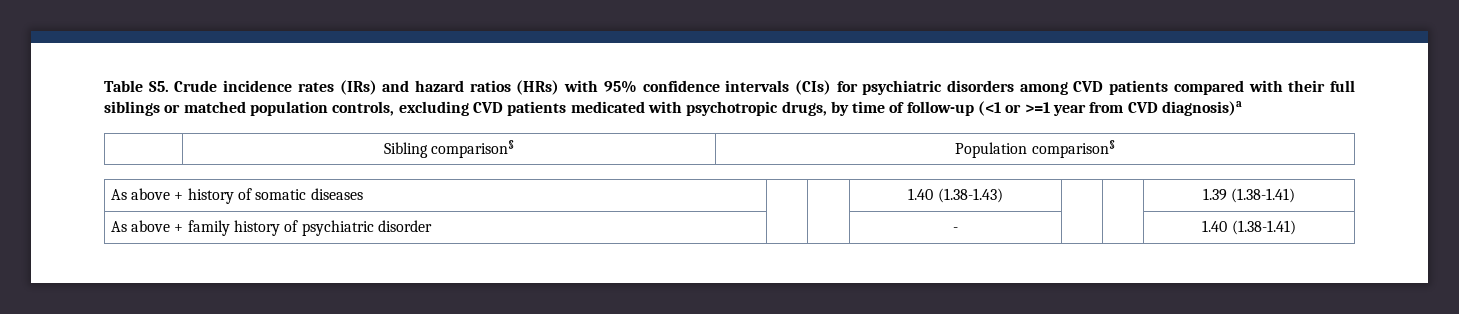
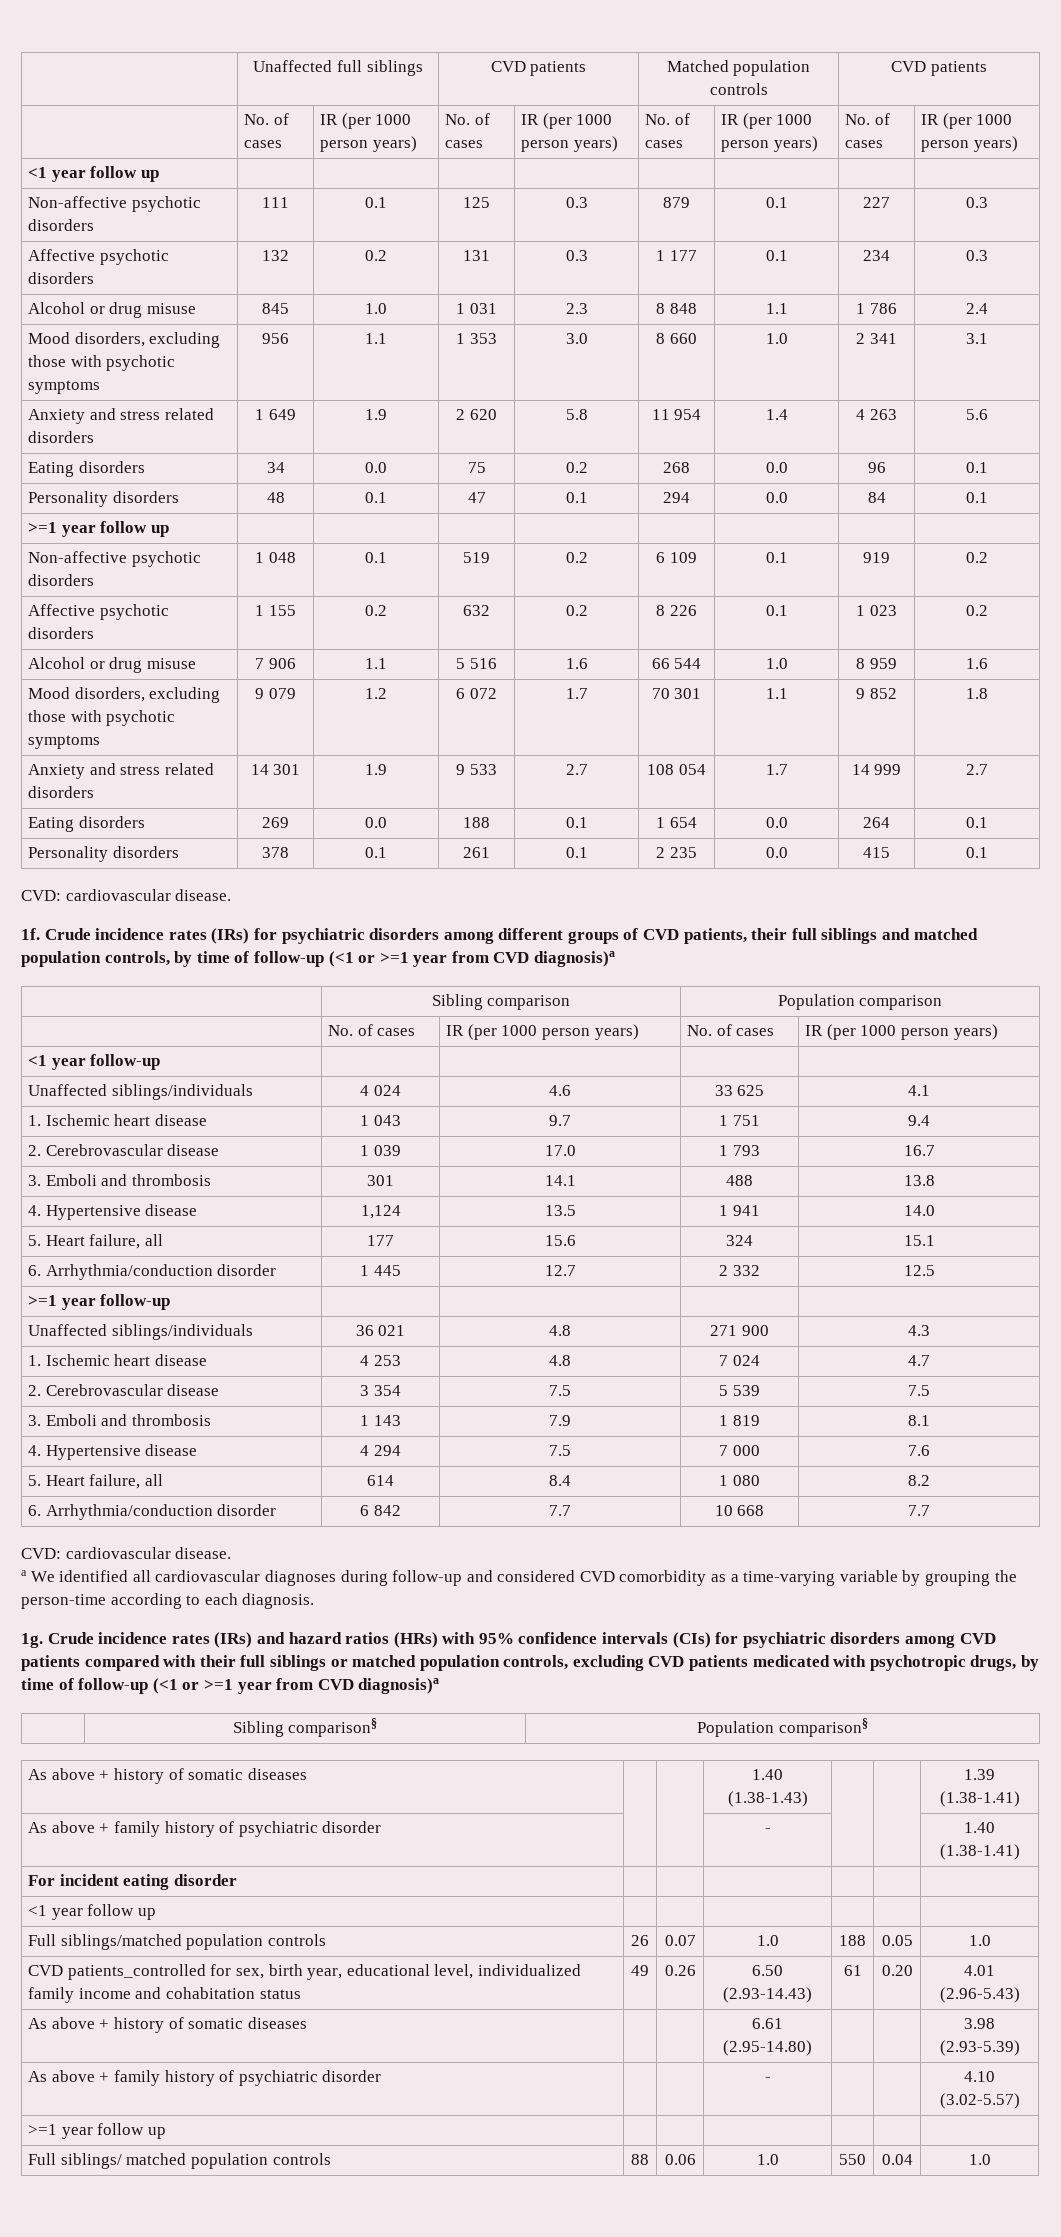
- Table S5. Crude incidence rates (IRs) and hazard ratios (HRs) with 95% confidence intervals (CIs) for psychiatric disorders among CVD patients compared with their full siblings or matched population controls, excluding CVD patients medicated with psychotropic drugs, by time of follow-up (<1 or >=1 year from CVD diagnosis)a
+ | Unaffected full siblings | CVD patients | Matched population controls | CVD patients
+ | No. of cases | IR (per 1000 person years) | No. of cases | IR (per 1000 person years) | No. of cases | IR (per 1000 person years) | No. of cases | IR (per 1000 person years)
+ <1 year follow up | | | | | | | |
+ Non-affective psychotic disorders | 111 | 0.1 | 125 | 0.3 | 879 | 0.1 | 227 | 0.3
+ Affective psychotic disorders | 132 | 0.2 | 131 | 0.3 | 1 177 | 0.1 | 234 | 0.3
+ Alcohol or drug misuse | 845 | 1.0 | 1 031 | 2.3 | 8 848 | 1.1 | 1 786 | 2.4
+ Mood disorders, excluding those with psychotic symptoms | 956 | 1.1 | 1 353 | 3.0 | 8 660 | 1.0 | 2 341 | 3.1
+ Anxiety and stress related disorders | 1 649 | 1.9 | 2 620 | 5.8 | 11 954 | 1.4 | 4 263 | 5.6
+ Eating disorders | 34 | 0.0 | 75 | 0.2 | 268 | 0.0 | 96 | 0.1
+ Personality disorders | 48 | 0.1 | 47 | 0.1 | 294 | 0.0 | 84 | 0.1
+ >=1 year follow up | | | | | | | |
+ Non-affective psychotic disorders | 1 048 | 0.1 | 519 | 0.2 | 6 109 | 0.1 | 919 | 0.2
+ Affective psychotic disorders | 1 155 | 0.2 | 632 | 0.2 | 8 226 | 0.1 | 1 023 | 0.2
+ Alcohol or drug misuse | 7 906 | 1.1 | 5 516 | 1.6 | 66 544 | 1.0 | 8 959 | 1.6
+ Mood disorders, excluding those with psychotic symptoms | 9 079 | 1.2 | 6 072 | 1.7 | 70 301 | 1.1 | 9 852 | 1.8
+ Anxiety and stress related disorders | 14 301 | 1.9 | 9 533 | 2.7 | 108 054 | 1.7 | 14 999 | 2.7
+ Eating disorders | 269 | 0.0 | 188 | 0.1 | 1 654 | 0.0 | 264 | 0.1
+ Personality disorders | 378 | 0.1 | 261 | 0.1 | 2 235 | 0.0 | 415 | 0.1
+ CVD: cardiovascular disease.
+ 1f. Crude incidence rates (IRs) for psychiatric disorders among different groups of CVD patients, their full siblings and matched population controls, by time of follow-up (<1 or >=1 year from CVD diagnosis)a
+ | Sibling comparison | Population comparison
+ | No. of cases | IR (per 1000 person years) | No. of cases | IR (per 1000 person years)
+ <1 year follow-up | | | |
+ Unaffected siblings/individuals | 4 024 | 4.6 | 33 625 | 4.1
+ 1. Ischemic heart disease | 1 043 | 9.7 | 1 751 | 9.4
+ 2. Cerebrovascular disease | 1 039 | 17.0 | 1 793 | 16.7
+ 3. Emboli and thrombosis | 301 | 14.1 | 488 | 13.8
+ 4. Hypertensive disease | 1,124 | 13.5 | 1 941 | 14.0
+ 5. Heart failure, all | 177 | 15.6 | 324 | 15.1
+ 6. Arrhythmia/conduction disorder | 1 445 | 12.7 | 2 332 | 12.5
+ >=1 year follow-up | | | |
+ Unaffected siblings/individuals | 36 021 | 4.8 | 271 900 | 4.3
+ 1. Ischemic heart disease | 4 253 | 4.8 | 7 024 | 4.7
+ 2. Cerebrovascular disease | 3 354 | 7.5 | 5 539 | 7.5
+ 3. Emboli and thrombosis | 1 143 | 7.9 | 1 819 | 8.1
+ 4. Hypertensive disease | 4 294 | 7.5 | 7 000 | 7.6
+ 5. Heart failure, all | 614 | 8.4 | 1 080 | 8.2
+ 6. Arrhythmia/conduction disorder | 6 842 | 7.7 | 10 668 | 7.7
+ CVD: cardiovascular disease.
+ a We identified all cardiovascular diagnoses during follow-up and considered CVD comorbidity as a time-varying variable by grouping the person-time according to each diagnosis.
+ 1g. Crude incidence rates (IRs) and hazard ratios (HRs) with 95% confidence intervals (CIs) for psychiatric disorders among CVD patients compared with their full siblings or matched population controls, excluding CVD patients medicated with psychotropic drugs, by time of follow-up (<1 or >=1 year from CVD diagnosis)a
+ For incident eating disorder | | | | | |
+ <1 year follow up | | | | | |
+ Full siblings/matched population controls | 26 | 0.07 | 1.0 | 188 | 0.05 | 1.0
+ CVD patients_controlled for sex, birth year, educational level, individualized family income and cohabitation status | 49 | 0.26 | 6.50 (2.93-14.43) | 61 | 0.20 | 4.01 (2.96-5.43)
+ As above + history of somatic diseases | | | 6.61 (2.95-14.80) | | | 3.98 (2.93-5.39)
+ As above + family history of psychiatric disorder | | | - | | | 4.10 (3.02-5.57)
+ >=1 year follow up | | | | | |
+ Full siblings/ matched population controls | 88 | 0.06 | 1.0 | 550 | 0.04 | 1.0

